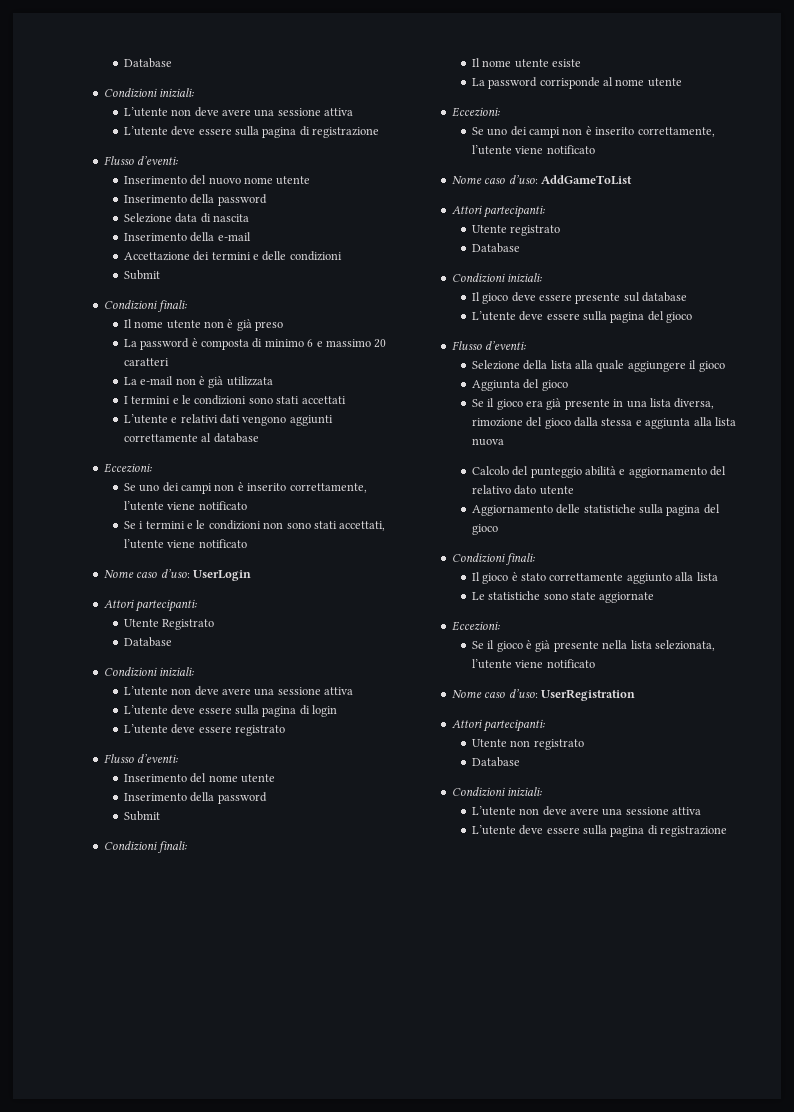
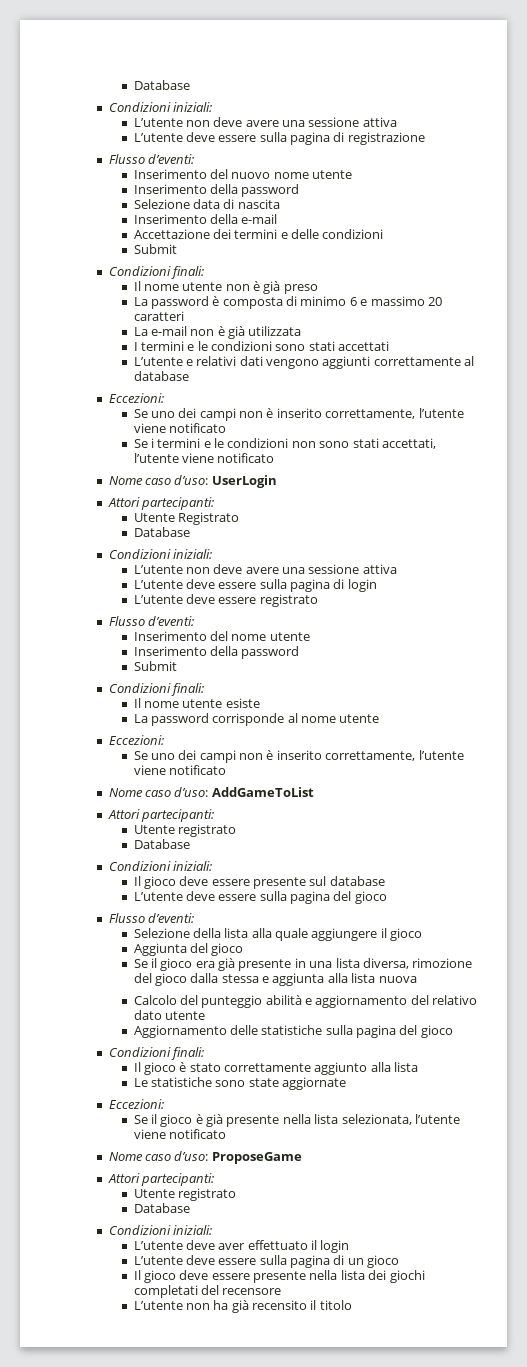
- Nome caso d’uso: UserRegistration
+ Nome caso d’uso: ProposeGame
  Attori partecipanti:
- Utente non registrato
+ Utente registrato
  Database
  Condizioni iniziali:
- L’utente non deve avere una sessione attiva
- L’utente deve essere sulla pagina di registrazione
+ L’utente deve aver effettuato il login
+ L’utente deve essere sulla pagina di un gioco
+ Il gioco deve essere presente nella lista dei giochi completati del recensore
+ L’utente non ha già recensito il titolo

